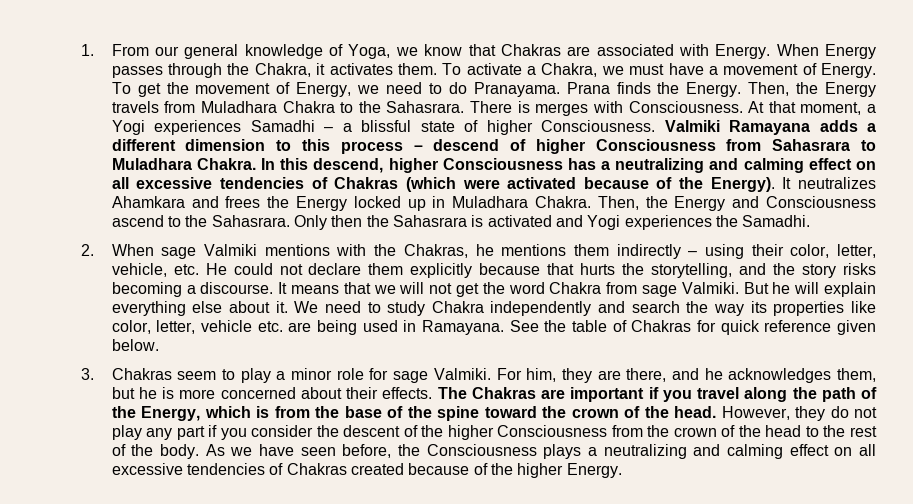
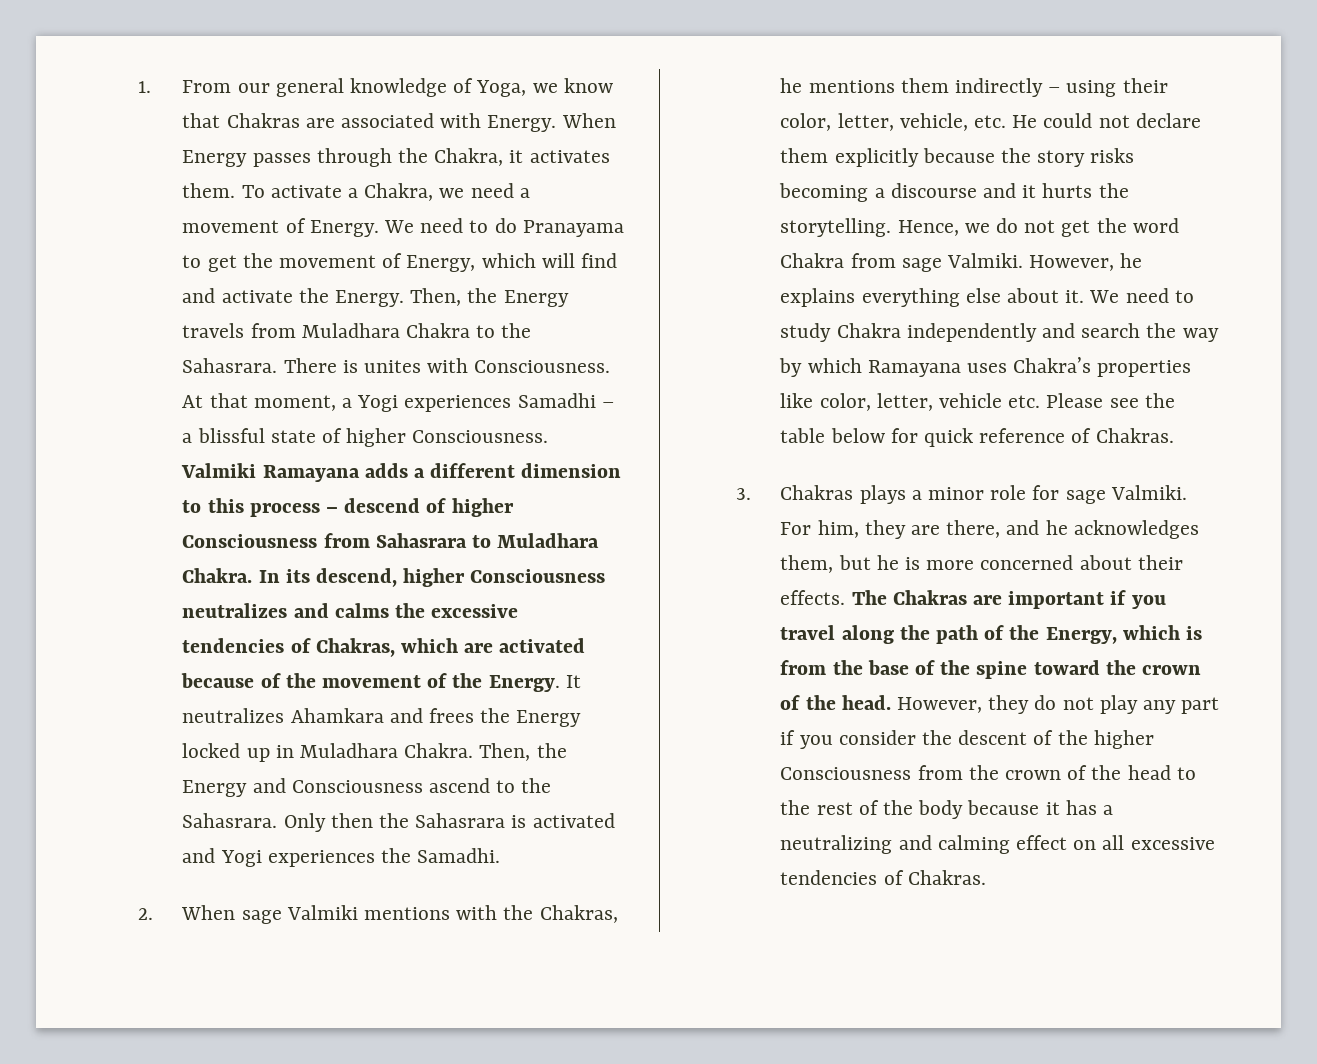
- To activate a Chakra, we must have a movement of Energy.
+ To activate a Chakra, we need a movement of Energy.
- To get the movement of Energy, we need to do Pranayama. Prana finds the Energy.
+ We need to do Pranayama to get the movement of Energy, which will find and activate the Energy.
- There is merges with Consciousness.
+ There is unites with Consciousness.
- In this descend, higher Consciousness has a neutralizing and calming effect on all excessive tendencies of Chakras (which were activated because of the Energy).
+ In its descend, higher Consciousness neutralizes and calms the excessive tendencies of Chakras, which are activated because of the movement of the Energy.
- 2. When sage Valmiki mentions with the Chakras, he mentions them indirectly – using their color, letter, vehicle, etc. He could not declare them explicitly because that hurts the storytelling, and the story risks becoming a discourse. It means that we will not get the word Chakra from sage Valmiki.
+ 2. When sage Valmiki mentions with the Chakras, he mentions them indirectly – using their color, letter, vehicle, etc. He could not declare them explicitly because the story risks becoming a discourse and it hurts the storytelling. Hence, we do not get the word Chakra from sage Valmiki.
- But he will explain everything else about it.
+ However, he explains everything else about it.
- We need to study Chakra independently and search the way its properties like color, letter, vehicle etc. are being used in Ramayana. See the table of Chakras for quick reference given below.
+ We need to study Chakra independently and search the way by which Ramayana uses Chakra’s properties like color, letter, vehicle etc. Please see the table below for quick reference of Chakras.
- 3. Chakras seem to play a minor role for sage Valmiki.
+ 3. Chakras plays a minor role for sage Valmiki.
- However, they do not play any part if you consider the descent of the higher Consciousness from the crown of the head to the rest of the body. As we have seen before, the Consciousness plays a neutralizing and calming effect on all excessive tendencies of Chakras created because of the higher Energy.
+ However, they do not play any part if you consider the descent of the higher Consciousness from the crown of the head to the rest of the body because it has a neutralizing and calming effect on all excessive tendencies of Chakras.

